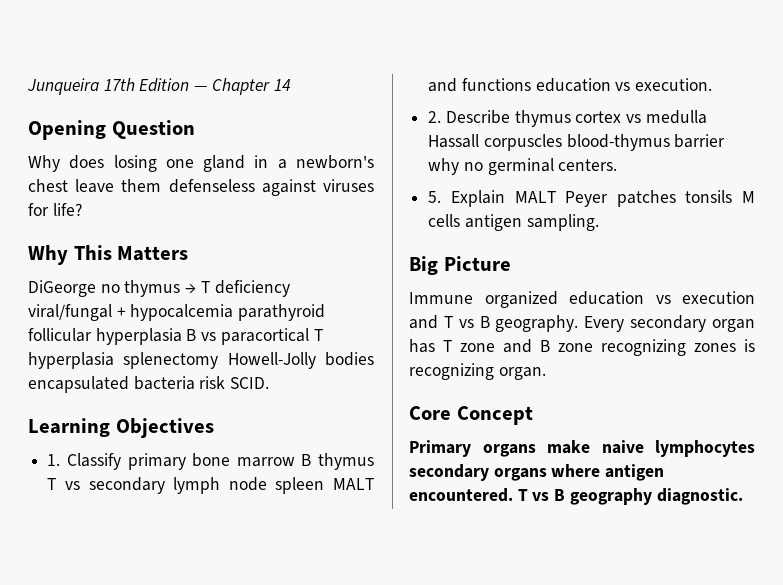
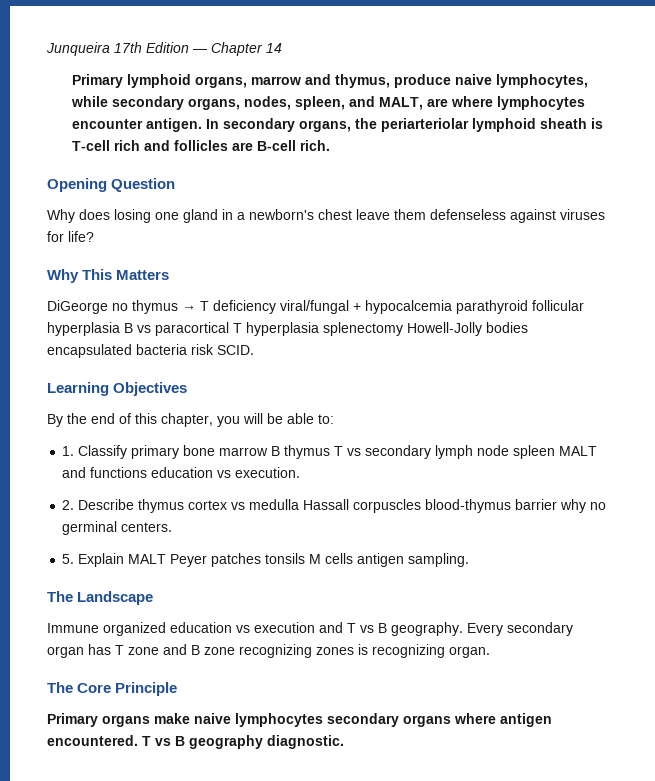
+ Primary lymphoid organs, marrow and thymus, produce naive lymphocytes, while secondary organs, nodes, spleen, and MALT, are where lymphocytes encounter antigen. In secondary organs, the periarteriolar lymphoid sheath is T-cell rich and follicles are B-cell rich.
+ By the end of this chapter, you will be able to:
- Big Picture
+ The Landscape
- Core Concept
+ The Core Principle

